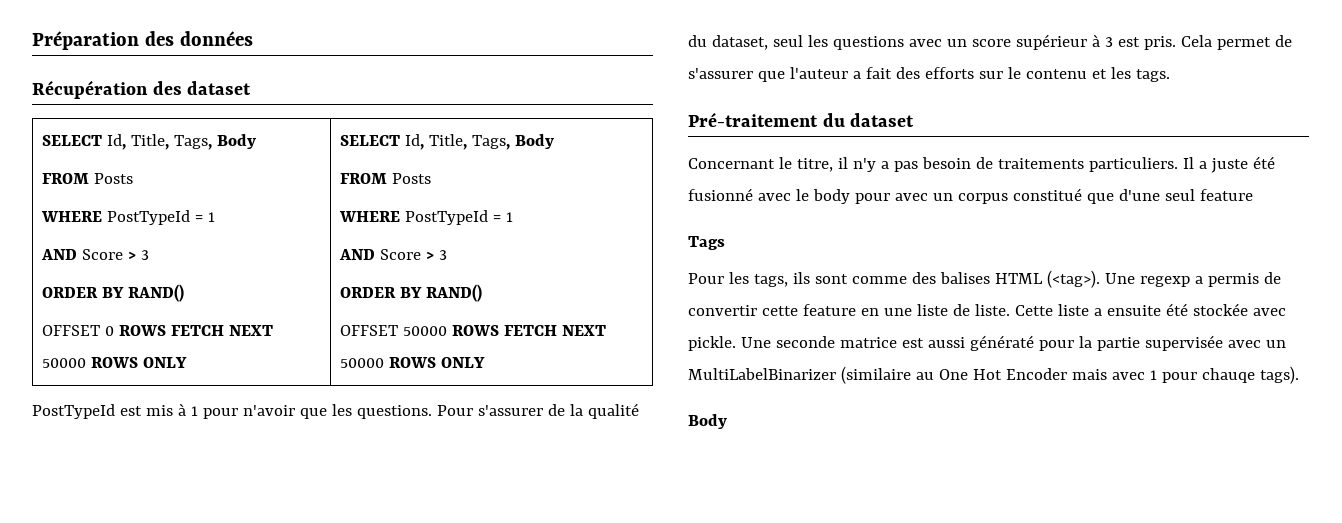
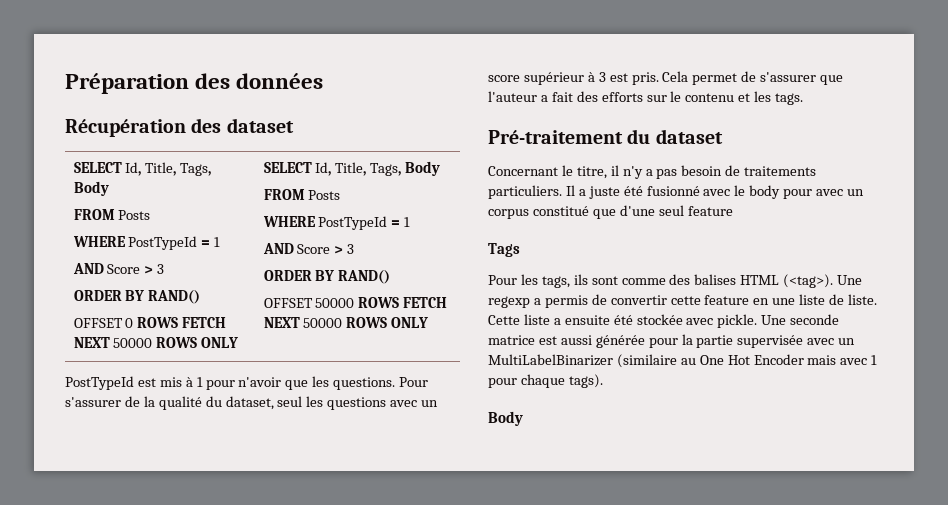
- Une seconde matrice est aussi génératé pour la partie supervisée avec un MultiLabelBinarizer (similaire au One Hot Encoder mais avec 1 pour chauqe tags).
+ Une seconde matrice est aussi générée pour la partie supervisée avec un MultiLabelBinarizer (similaire au One Hot Encoder mais avec 1 pour chaque tags).

